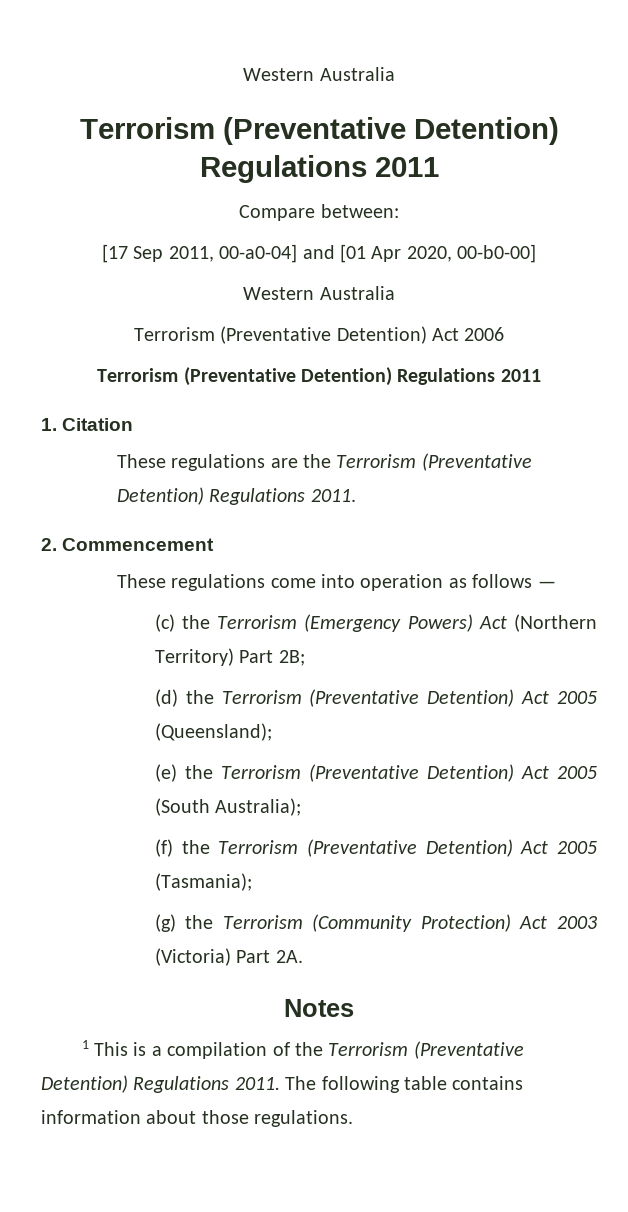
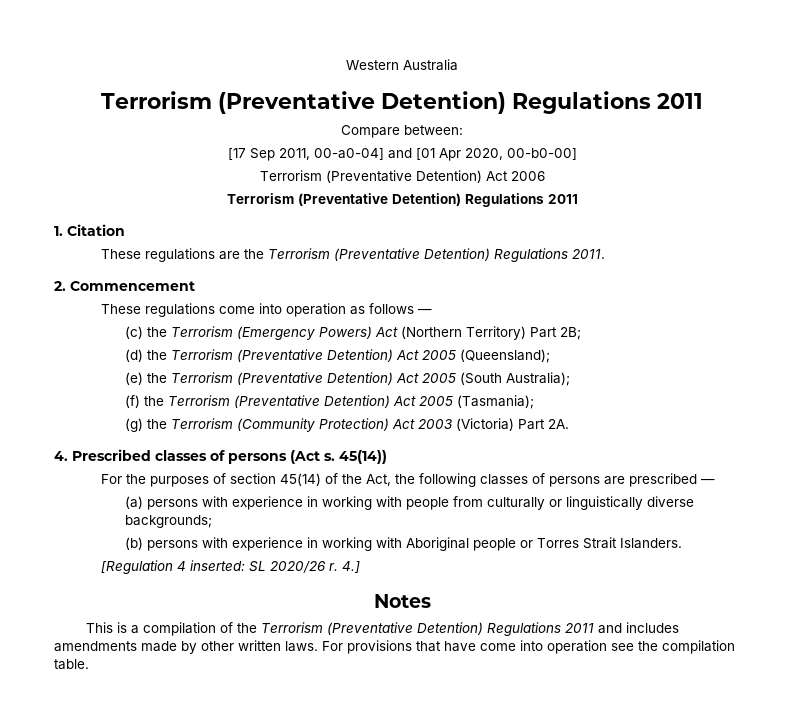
  [17 Sep 2011, 00-a0-04] and [01 Apr 2020, 00-b0-00]
- Western Australia
+ 4. Prescribed classes of persons (Act s. 45(14))
+ For the purposes of section 45(14) of the Act, the following classes of persons are prescribed —
+ (a) persons with experience in working with people from culturally or linguistically diverse backgrounds;
+ (b) persons with experience in working with Aboriginal people or Torres Strait Islanders.
+ [Regulation 4 inserted: SL 2020/26 r. 4.]
- 1 This is a compilation of the Terrorism (Preventative Detention) Regulations 2011. The following table contains information about those regulations.
+ This is a compilation of the Terrorism (Preventative Detention) Regulations 2011 and includes amendments made by other written laws. For provisions that have come into operation see the compilation table.

